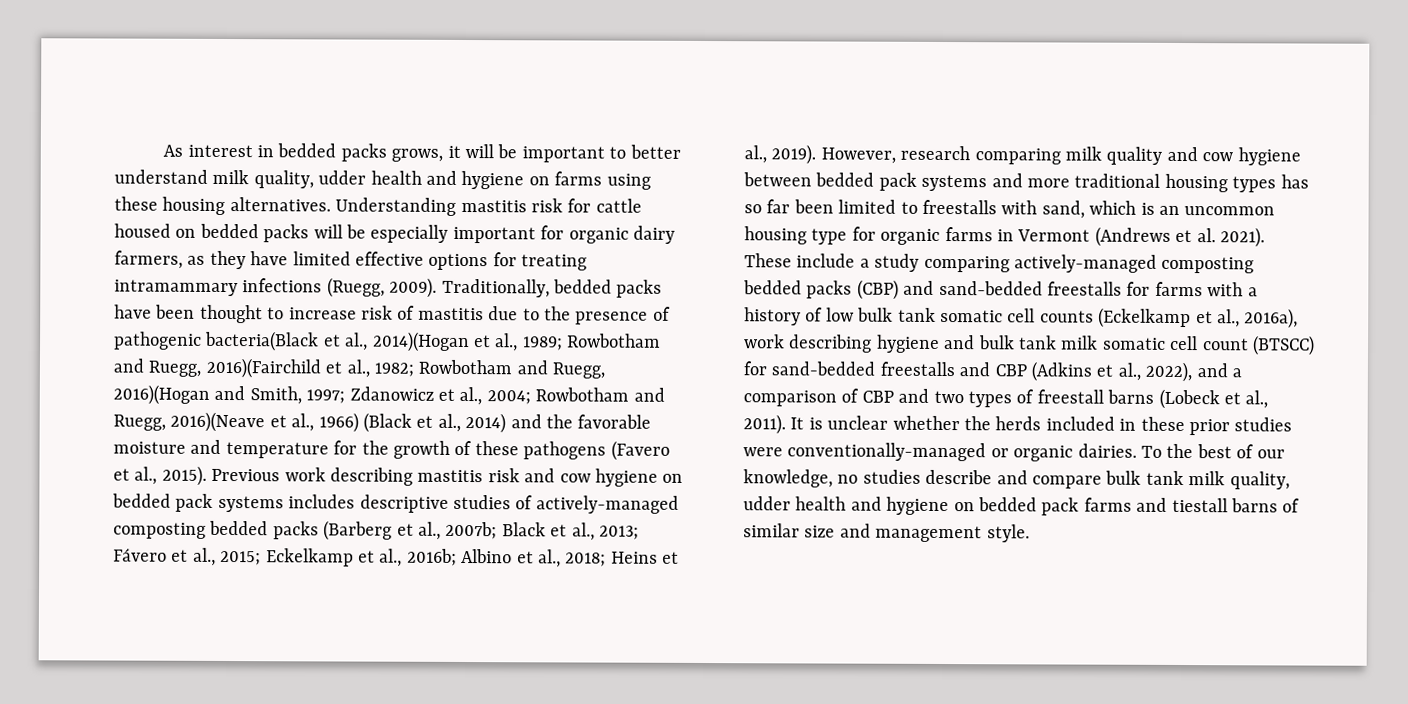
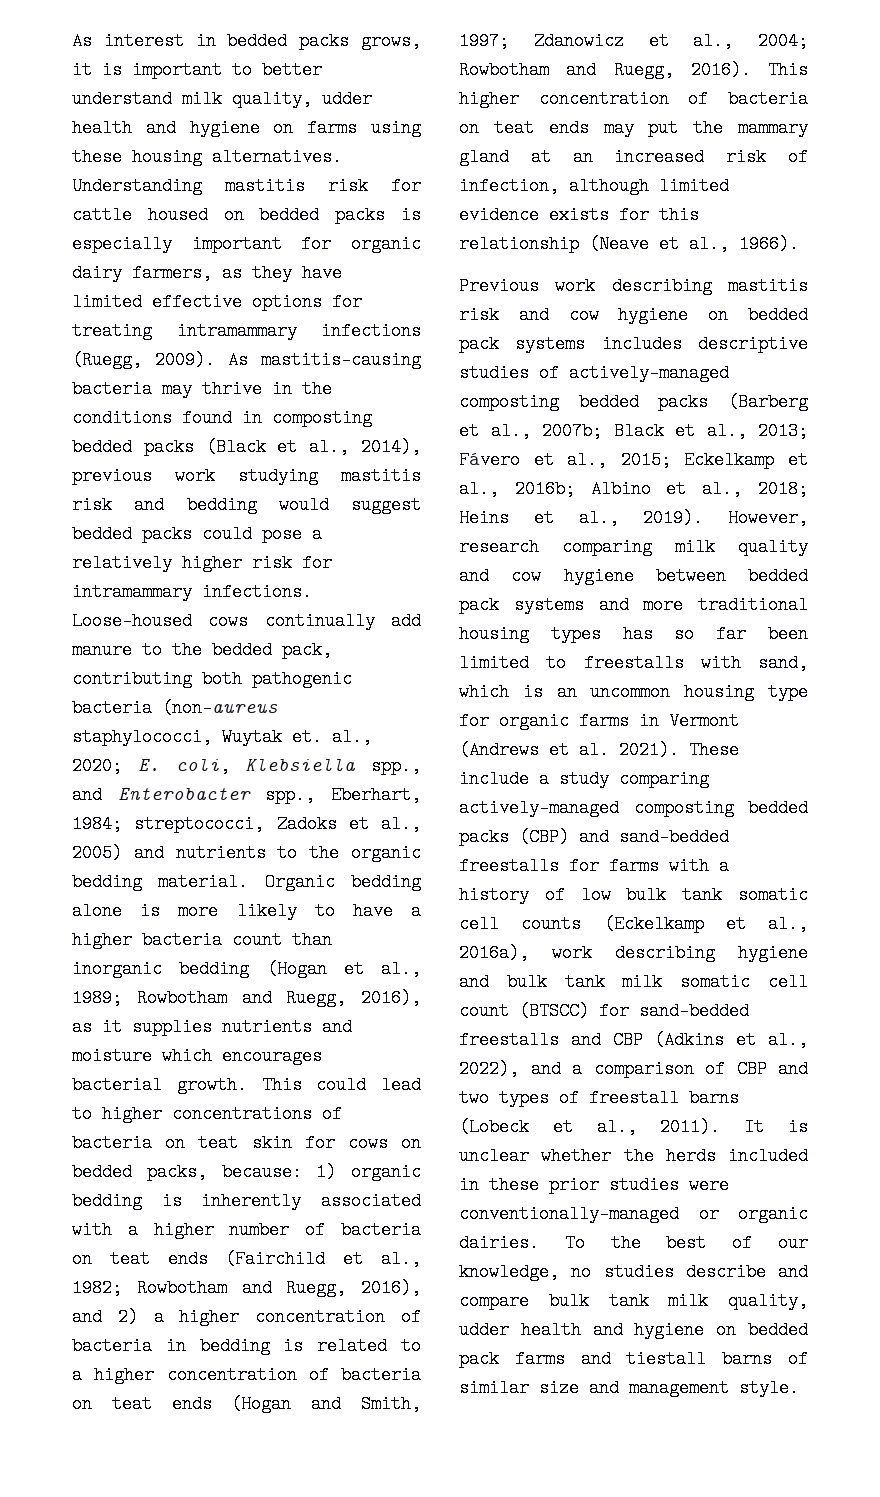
- As interest in bedded packs grows, it will be important to better understand milk quality, udder health and hygiene on farms using these housing alternatives.
+ As interest in bedded packs grows, it is important to better understand milk quality, udder health and hygiene on farms using these housing alternatives.
- Understanding mastitis risk for cattle housed on bedded packs will be especially important for organic dairy farmers, as they have limited effective options for treating intramammary infections (Ruegg, 2009).
+ Understanding mastitis risk for cattle housed on bedded packs is especially important for organic dairy farmers, as they have limited effective options for treating intramammary infections (Ruegg, 2009).
- Traditionally, bedded packs have been thought to increase risk of mastitis due to the presence of pathogenic bacteria(Black et al., 2014)(Hogan et al., 1989;
+ As mastitis-causing bacteria may thrive in the conditions found in composting bedded packs (Black et al., 2014), previous work studying mastitis risk and bedding would suggest bedded packs could pose a relatively higher risk for intramammary infections. Loose-housed cows continually add manure to the bedded pack, contributing both pathogenic bacteria (non-aureus staphylococci, Wuytak et. al., 2020; E. coli, Klebsiella spp., and Enterobacter spp., Eberhart, 1984; streptococci, Zadoks et al., 2005) and nutrients to the organic bedding material. Organic bedding alone is more likely to have a higher bacteria count than inorganic bedding (Hogan et al., 1989;
- Rowbotham and Ruegg, 2016)(Fairchild et al., 1982;
+ Rowbotham and Ruegg, 2016), as it supplies nutrients and moisture which encourages bacterial growth. This could lead to higher concentrations of bacteria on teat skin for cows on bedded packs, because: 1) organic bedding is inherently associated with a higher number of bacteria on teat ends (Fairchild et al., 1982;
- Rowbotham and Ruegg, 2016)(Hogan and Smith, 1997;
+ Rowbotham and Ruegg, 2016), and 2) a higher concentration of bacteria in bedding is related to a higher concentration of bacteria on teat ends (Hogan and Smith, 1997;
- Rowbotham and Ruegg, 2016)(Neave et al., 1966) (Black et al., 2014) and the favorable moisture and temperature for the growth of these pathogens (Favero et al., 2015). Previous work describing mastitis risk and cow hygiene on bedded pack systems includes descriptive studies of actively-managed composting bedded packs (Barberg et al., 2007b;
+ Rowbotham and Ruegg, 2016). This higher concentration of bacteria on teat ends may put the mammary gland at an increased risk of infection, although limited evidence exists for this relationship (Neave et al., 1966).
+ Previous work describing mastitis risk and cow hygiene on bedded pack systems includes descriptive studies of actively-managed composting bedded packs (Barberg et al., 2007b;

